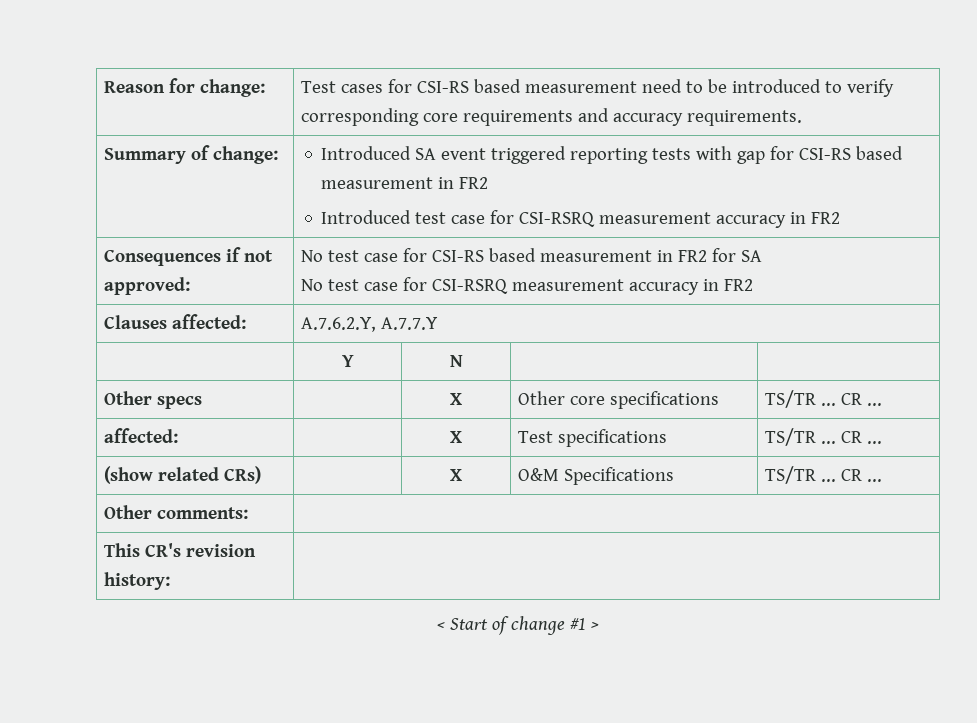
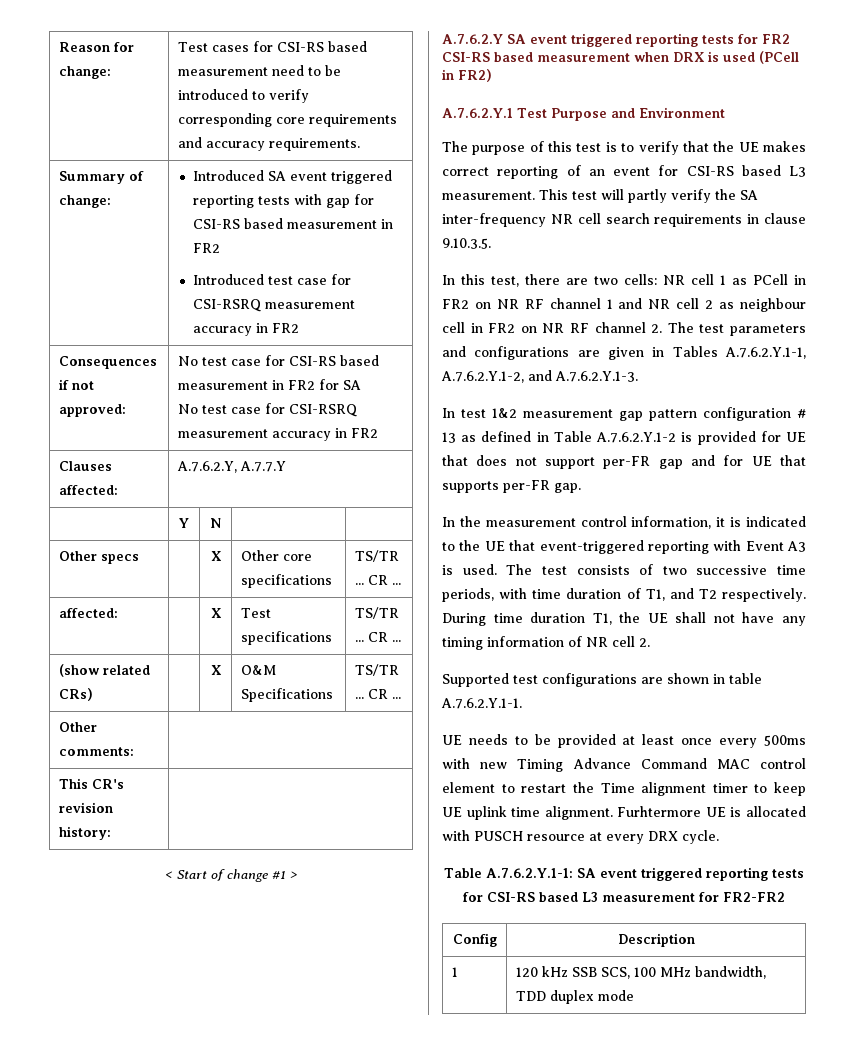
+ A.7.6.2.Y SA event triggered reporting tests for FR2 CSI-RS based measurement when DRX is used (PCell in FR2)
+ A.7.6.2.Y.1 Test Purpose and Environment
+ The purpose of this test is to verify that the UE makes correct reporting of an event for CSI-RS based L3 measurement. This test will partly verify the SA inter-frequency NR cell search requirements in clause 9.10.3.5.
+ In this test, there are two cells: NR cell 1 as PCell in FR2 on NR RF channel 1 and NR cell 2 as neighbour cell in FR2 on NR RF channel 2. The test parameters and configurations are given in Tables A.7.6.2.Y.1-1, A.7.6.2.Y.1-2, and A.7.6.2.Y.1-3.
+ In test 1&2 measurement gap pattern configuration # 13 as defined in Table A.7.6.2.Y.1-2 is provided for UE that does not support per-FR gap and for UE that supports per-FR gap.
+ In the measurement control information, it is indicated to the UE that event-triggered reporting with Event A3 is used. The test consists of two successive time periods, with time duration of T1, and T2 respectively. During time duration T1, the UE shall not have any timing information of NR cell 2.
+ Supported test configurations are shown in table A.7.6.2.Y.1-1.
+ UE needs to be provided at least once every 500ms with new Timing Advance Command MAC control element to restart the Time alignment timer to keep UE uplink time alignment. Furhtermore UE is allocated with PUSCH resource at every DRX cycle.
+ Table A.7.6.2.Y.1-1: SA event triggered reporting tests for CSI-RS based L3 measurement for FR2-FR2
+ Config | Description
+ 1 | 120 kHz SSB SCS, 100 MHz bandwidth, TDD duplex mode

